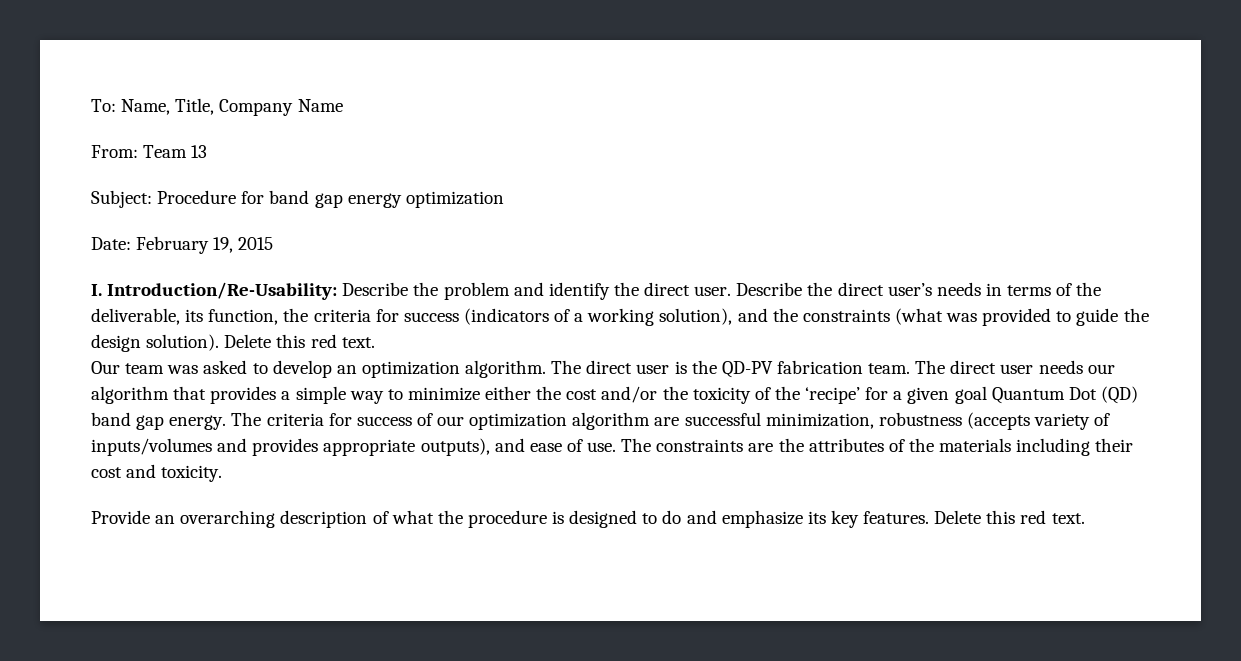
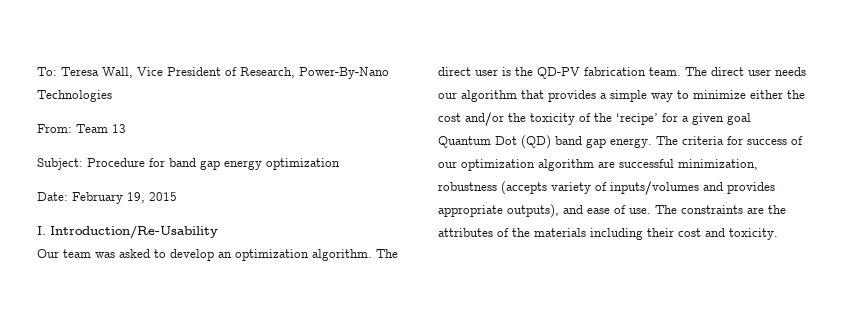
- To: Name, Title, Company Name
+ To: Teresa Wall, Vice President of Research, Power-By-Nano Technologies
- I. Introduction/Re-Usability: Describe the problem and identify the direct user. Describe the direct user’s needs in terms of the deliverable, its function, the criteria for success (indicators of a working solution), and the constraints (what was provided to guide the design solution). Delete this red text.
+ I. Introduction/Re-Usability
- Provide an overarching description of what the procedure is designed to do and emphasize its key features. Delete this red text.

